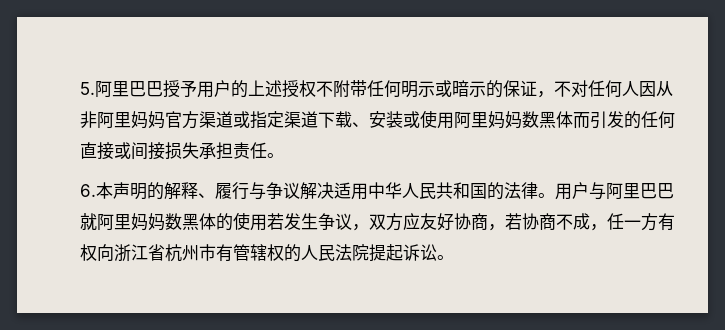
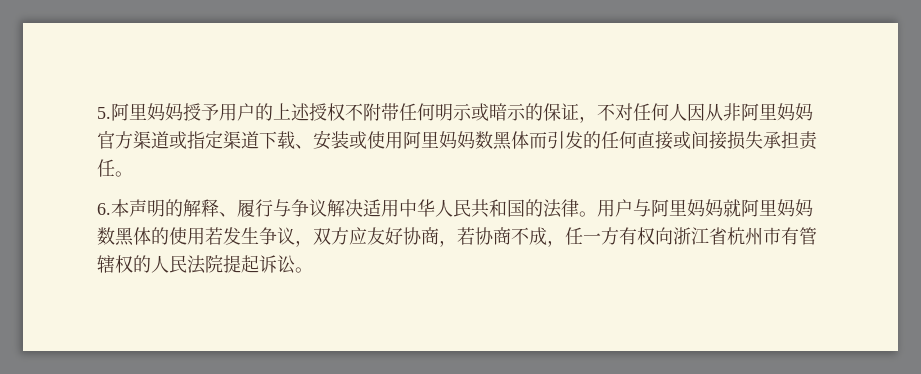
- 5.阿里巴巴授予用户的上述授权不附带任何明示或暗示的保证，不对任何人因从非阿里妈妈官方渠道或指定渠道下载、安装或使用阿里妈妈数黑体而引发的任何直接或间接损失承担责任。
+ 5.阿里妈妈授予用户的上述授权不附带任何明示或暗示的保证，不对任何人因从非阿里妈妈官方渠道或指定渠道下载、安装或使用阿里妈妈数黑体而引发的任何直接或间接损失承担责任。
- 用户与阿里巴巴就阿里妈妈数黑体的使用若发生争议，双方应友好协商，若协商不成，任一方有权向浙江省杭州市有管辖权的人民法院提起诉讼。
+ 用户与阿里妈妈就阿里妈妈数黑体的使用若发生争议，双方应友好协商，若协商不成，任一方有权向浙江省杭州市有管辖权的人民法院提起诉讼。

